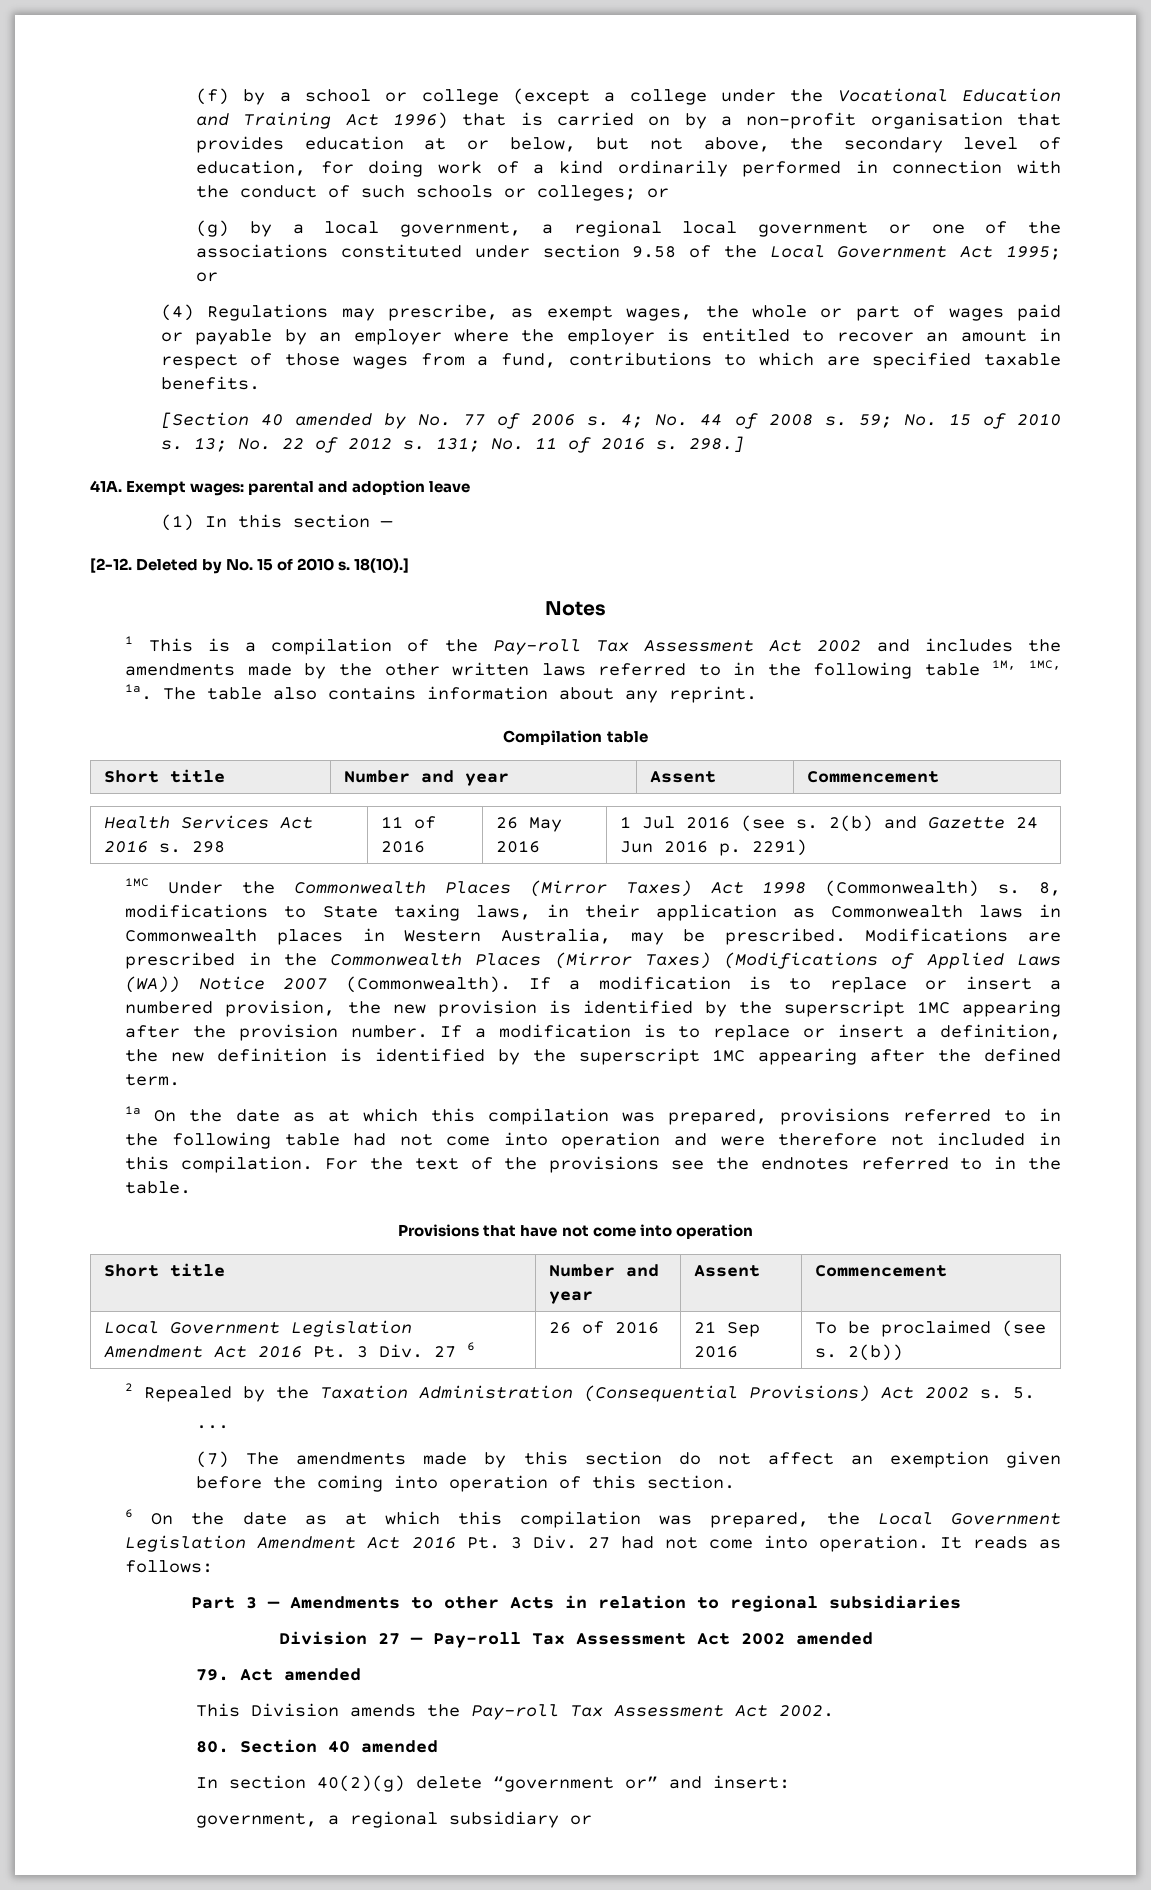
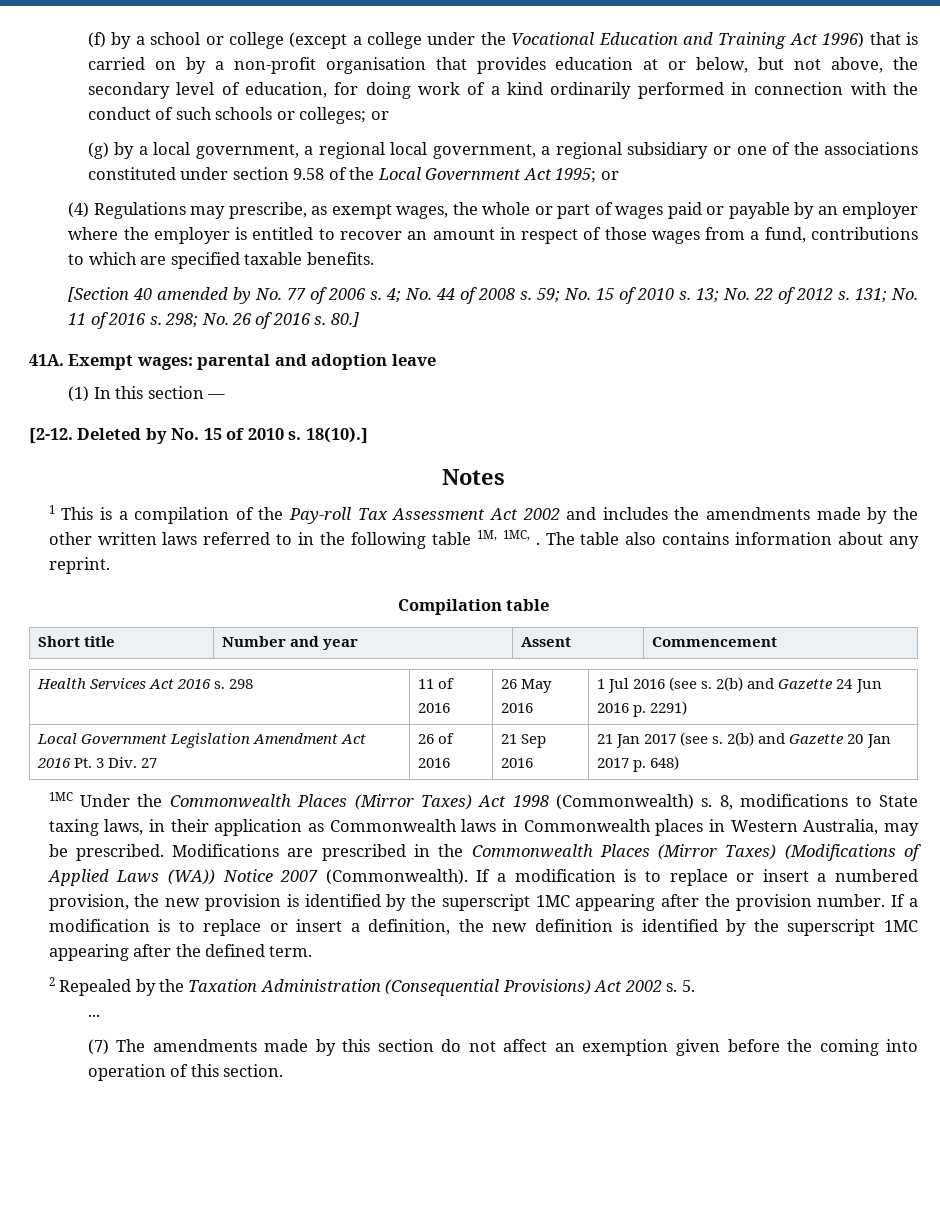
- (g) by a local government, a regional local government or one of the associations constituted under section 9.58 of the Local Government Act 1995; or
+ (g) by a local government, a regional local government, a regional subsidiary or one of the associations constituted under section 9.58 of the Local Government Act 1995; or
- 298.]
+ 298; No. 26 of 2016 s. 80.]
- 1 This is a compilation of the Pay-roll Tax Assessment Act 2002 and includes the amendments made by the other written laws referred to in the following table 1M, 1MC, 1a.
+ 1 This is a compilation of the Pay-roll Tax Assessment Act 2002 and includes the amendments made by the other written laws referred to in the following table 1M, 1MC, .
+ Local Government Legislation Amendment Act 2016 Pt. 3 Div. 27 | 26 of 2016 | 21 Sep 2016 | 21 Jan 2017 (see s. 2(b) and Gazette 20 Jan 2017 p. 648)
- 1a On the date as at which this compilation was prepared, provisions referred to in the following table had not come into operation and were therefore not included in this compilation. For the text of the provisions see the endnotes referred to in the table.
- Provisions that have not come into operation
- Short title | Number and year | Assent | Commencement
- Local Government Legislation Amendment Act 2016 Pt. 3 Div. 27 6 | 26 of 2016 | 21 Sep 2016 | To be proclaimed (see s. 2(b))
- 6 On the date as at which this compilation was prepared, the Local Government Legislation Amendment Act 2016 Pt. 3 Div. 27 had not come into operation. It reads as follows:
- Part 3 — Amendments to other Acts in relation to regional subsidiaries
- Division 27 — Pay-roll Tax Assessment Act 2002 amended
- 79. Act amended
- This Division amends the Pay-roll Tax Assessment Act 2002.
- 80. Section 40 amended
- In section 40(2)(g) delete “government or” and insert:
- government, a regional subsidiary or

